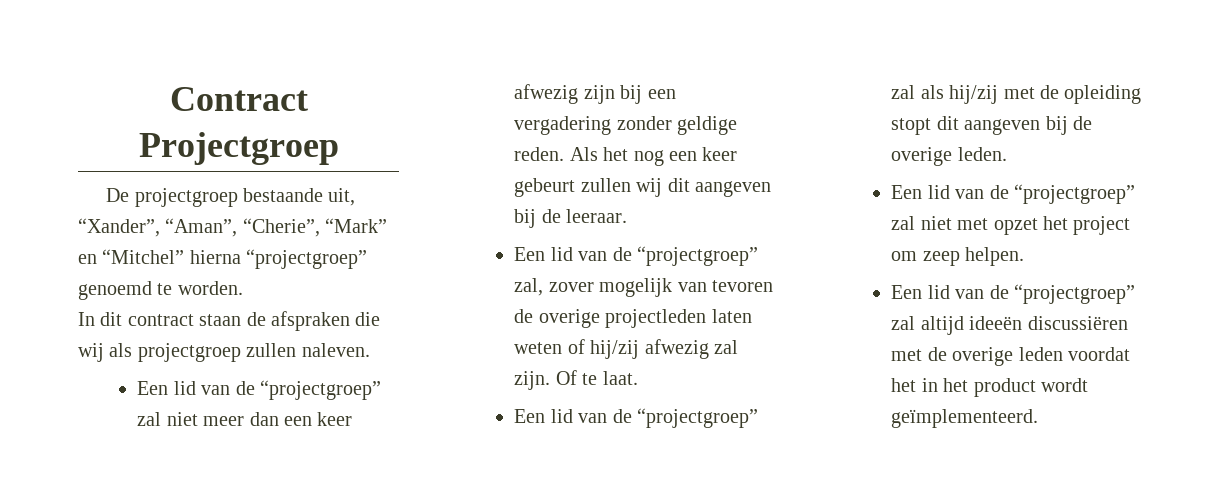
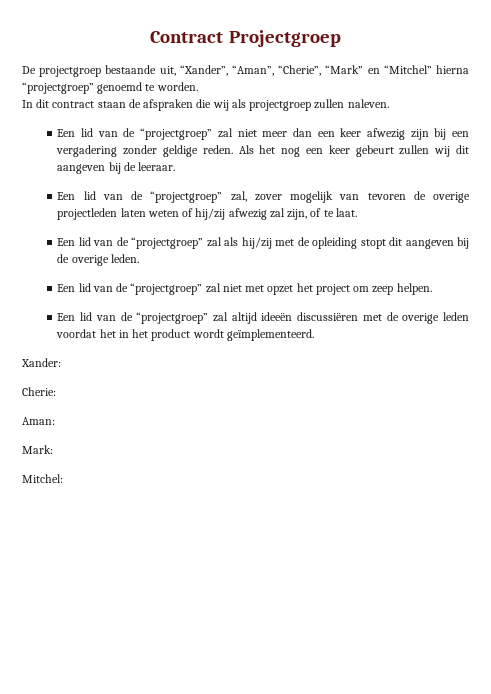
- Een lid van de “projectgroep” zal, zover mogelijk van tevoren de overige projectleden laten weten of hij/zij afwezig zal zijn. Of te laat.
+ Een lid van de “projectgroep” zal, zover mogelijk van tevoren de overige projectleden laten weten of hij/zij afwezig zal zijn, of te laat.
+ Xander:
+ Cherie:
+ Aman:
+ Mark:
+ Mitchel:

